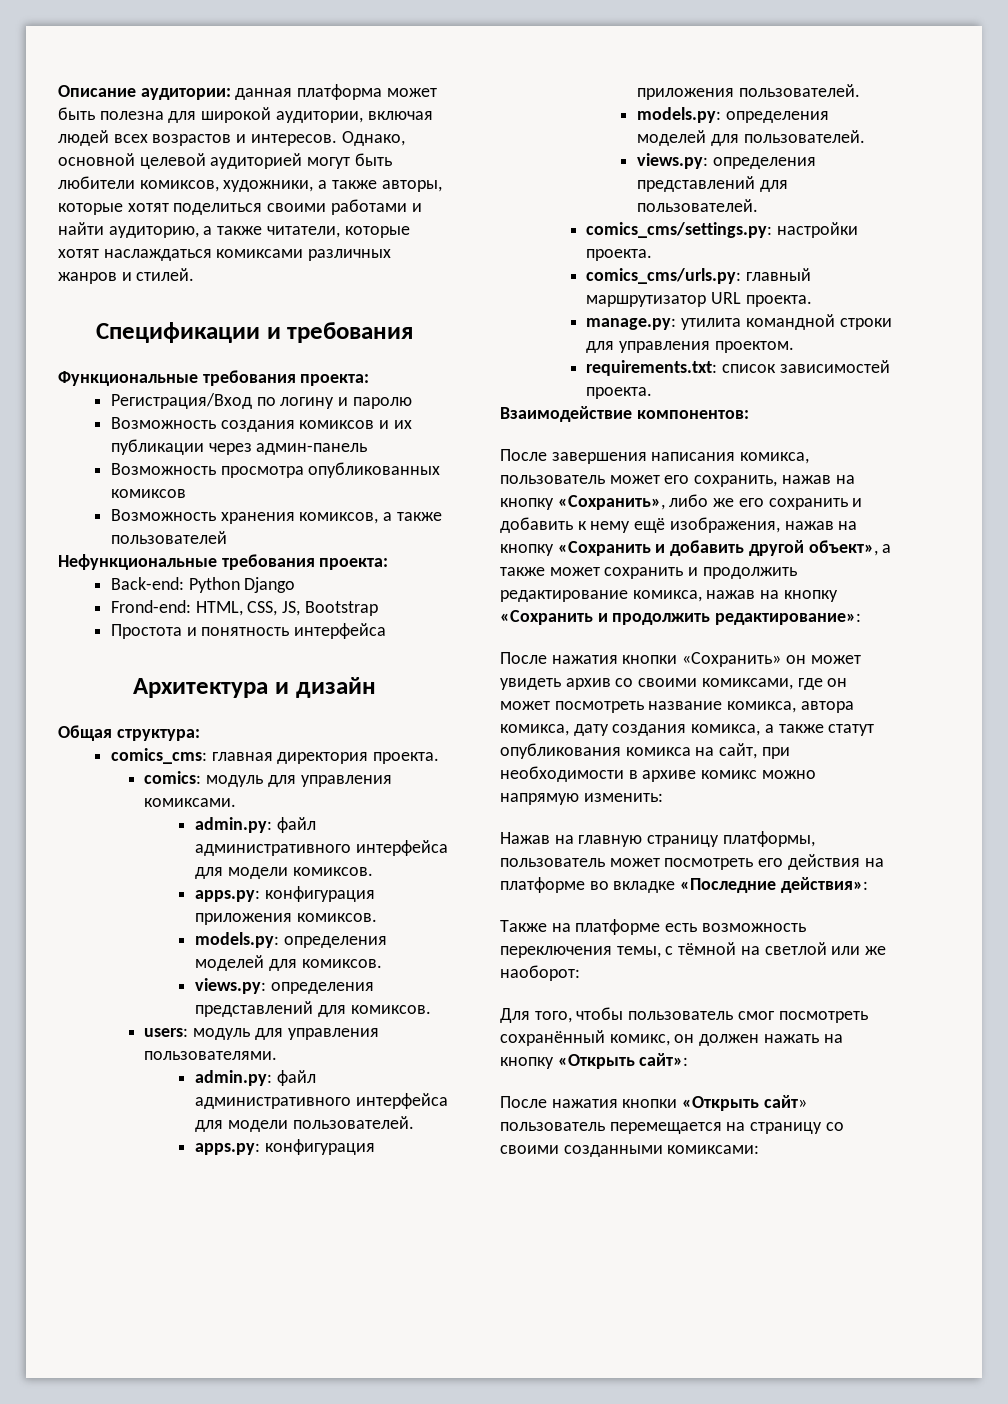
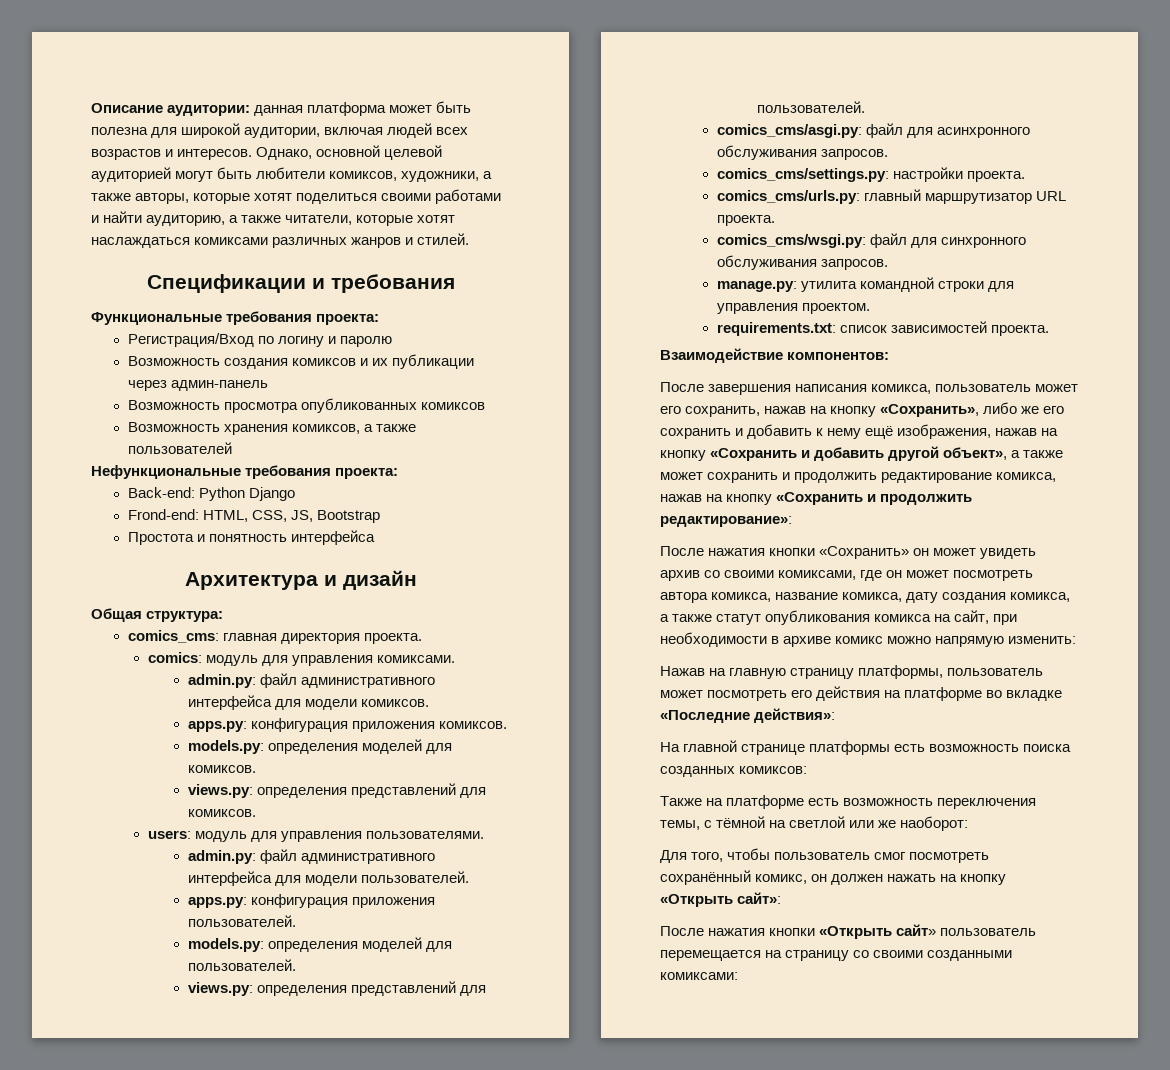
+ comics_cms/asgi.py: файл для асинхронного обслуживания запросов.
+ comics_cms/wsgi.py: файл для синхронного обслуживания запросов.
- После нажатия кнопки «Сохранить» он может увидеть архив со своими комиксами, где он может посмотреть название комикса, автора комикса, дату создания комикса, а также статут опубликования комикса на сайт, при необходимости в архиве комикс можно напрямую изменить:
+ После нажатия кнопки «Сохранить» он может увидеть архив со своими комиксами, где он может посмотреть автора комикса, название комикса, дату создания комикса, а также статут опубликования комикса на сайт, при необходимости в архиве комикс можно напрямую изменить:
+ На главной странице платформы есть возможность поиска созданных комиксов:

